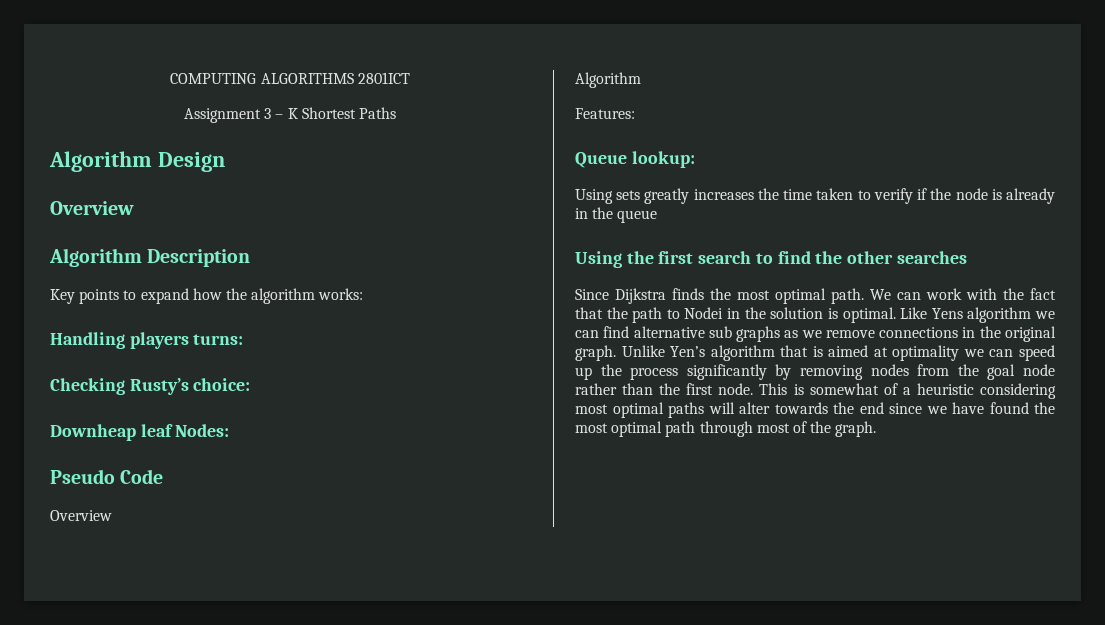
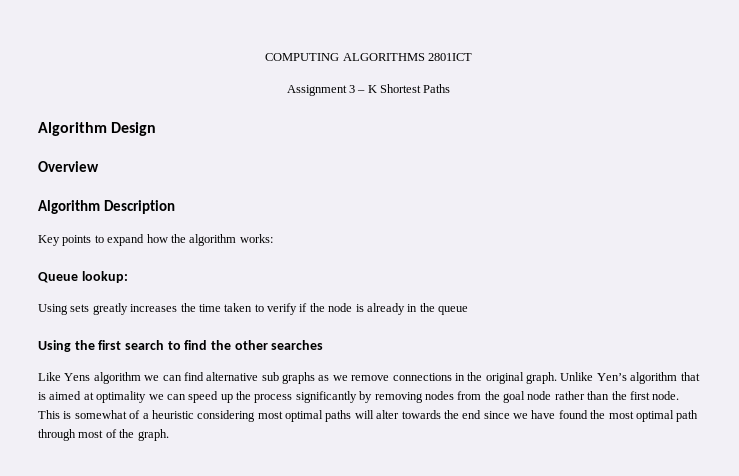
- Handling players turns:
- Checking Rusty’s choice:
- Downheap leaf Nodes:
- Pseudo Code
- Overview
- Algorithm
- Features:
- Since Dijkstra finds the most optimal path. We can work with the fact that the path to Nodei in the solution is optimal.

